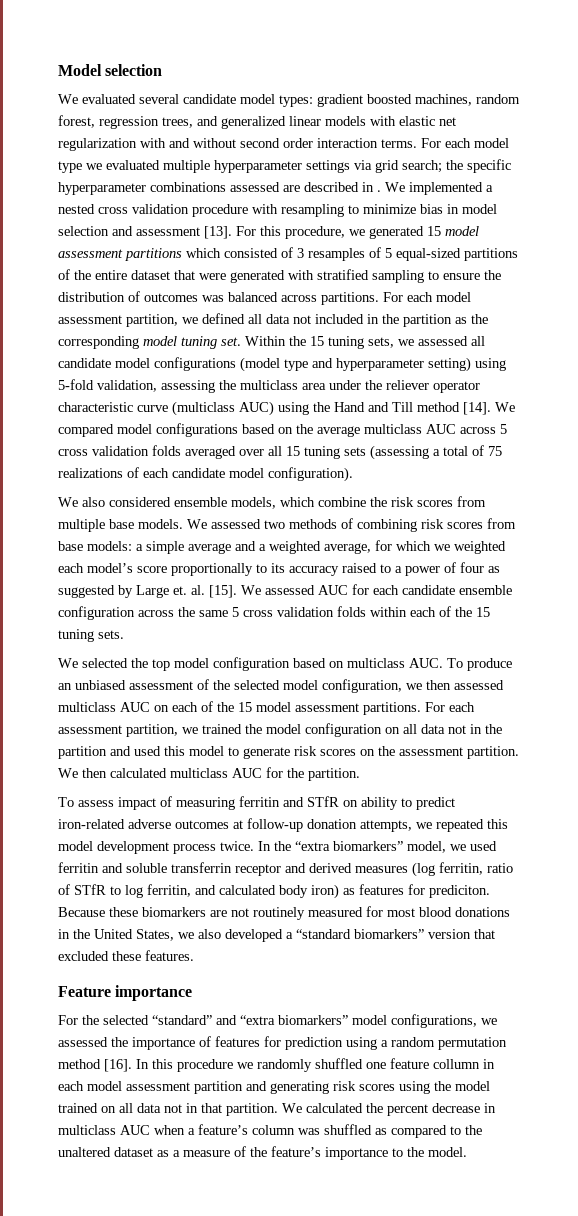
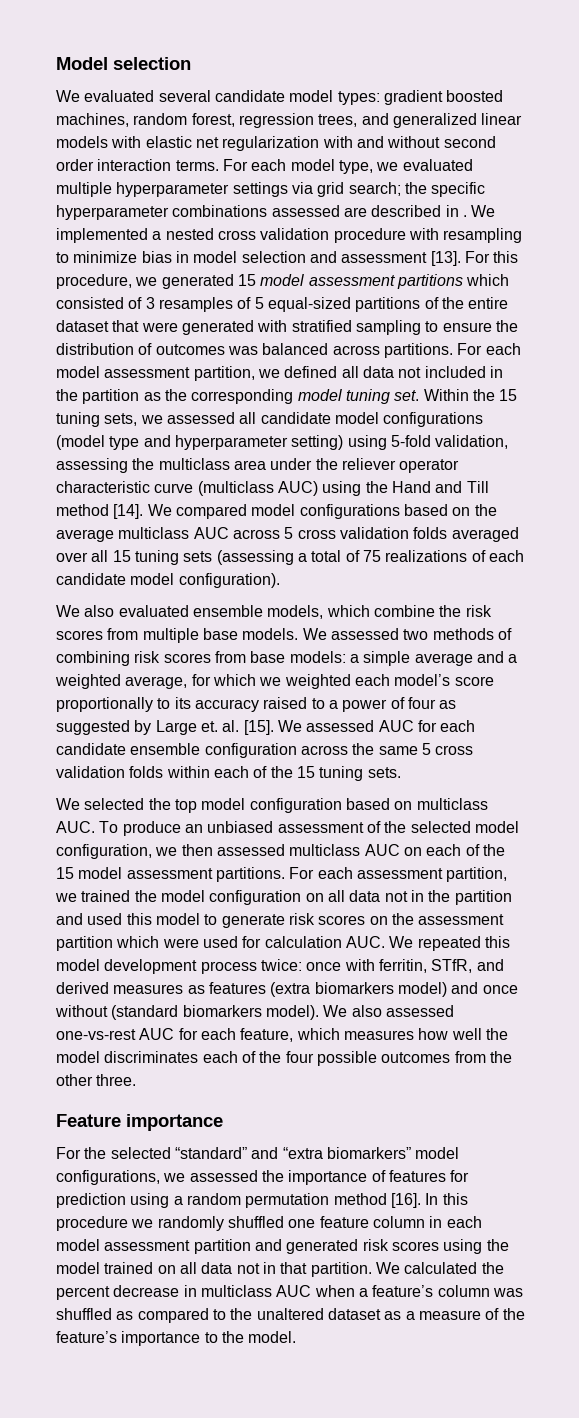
- For each model type we evaluated multiple hyperparameter settings via grid search; the specific hyperparameter combinations assessed are described in .
+ For each model type, we evaluated multiple hyperparameter settings via grid search; the specific hyperparameter combinations assessed are described in .
- We also considered ensemble models, which combine the risk scores from multiple base models.
+ We also evaluated ensemble models, which combine the risk scores from multiple base models.
- For each assessment partition, we trained the model configuration on all data not in the partition and used this model to generate risk scores on the assessment partition. We then calculated multiclass AUC for the partition.
- To assess impact of measuring ferritin and STfR on ability to predict iron-related adverse outcomes at follow-up donation attempts, we repeated this model development process twice. In the “extra biomarkers” model, we used ferritin and soluble transferrin receptor and derived measures (log ferritin, ratio of STfR to log ferritin, and calculated body iron) as features for prediciton. Because these biomarkers are not routinely measured for most blood donations in the United States, we also developed a “standard biomarkers” version that excluded these features.
+ For each assessment partition, we trained the model configuration on all data not in the partition and used this model to generate risk scores on the assessment partition which were used for calculation AUC. We repeated this model development process twice: once with ferritin, STfR, and derived measures as features (extra biomarkers model) and once without (standard biomarkers model). We also assessed one-vs-rest AUC for each feature, which measures how well the model discriminates each of the four possible outcomes from the other three.
- In this procedure we randomly shuffled one feature collumn in each model assessment partition and generating risk scores using the model trained on all data not in that partition.
+ In this procedure we randomly shuffled one feature column in each model assessment partition and generated risk scores using the model trained on all data not in that partition.

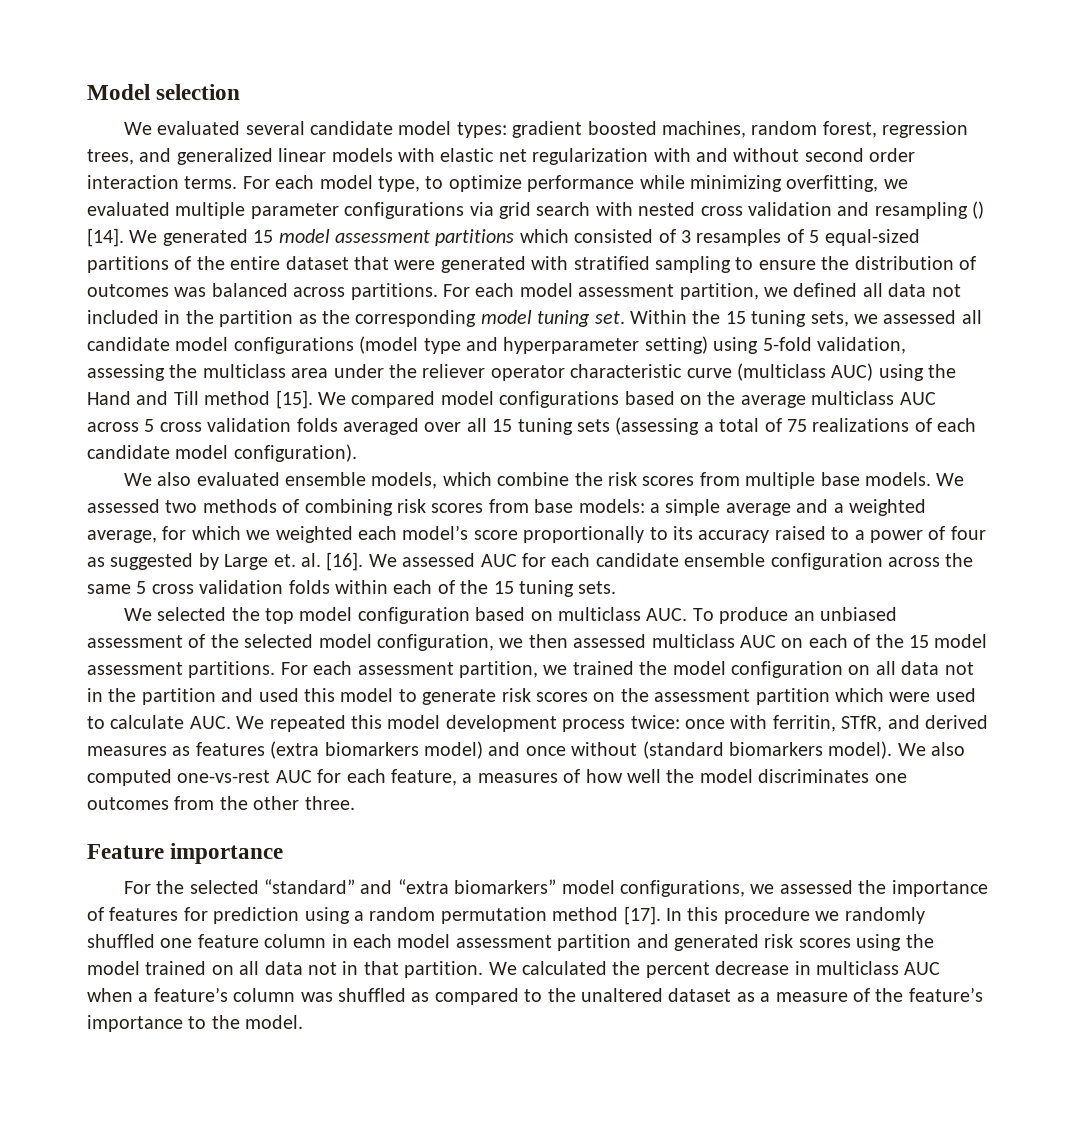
- For each model type, we evaluated multiple hyperparameter settings via grid search; the specific hyperparameter combinations assessed are described in . We implemented a nested cross validation procedure with resampling to minimize bias in model selection and assessment [13]. For this procedure, we generated 15 model assessment partitions which consisted of 3 resamples of 5 equal-sized partitions of the entire dataset that were generated with stratified sampling to ensure the distribution of outcomes was balanced across partitions.
+ For each model type, to optimize performance while minimizing overfitting, we evaluated multiple parameter configurations via grid search with nested cross validation and resampling () [14]. We generated 15 model assessment partitions which consisted of 3 resamples of 5 equal-sized partitions of the entire dataset that were generated with stratified sampling to ensure the distribution of outcomes was balanced across partitions.
- Within the 15 tuning sets, we assessed all candidate model configurations (model type and hyperparameter setting) using 5-fold validation, assessing the multiclass area under the reliever operator characteristic curve (multiclass AUC) using the Hand and Till method [14].
+ Within the 15 tuning sets, we assessed all candidate model configurations (model type and hyperparameter setting) using 5-fold validation, assessing the multiclass area under the reliever operator characteristic curve (multiclass AUC) using the Hand and Till method [15].
- We assessed two methods of combining risk scores from base models: a simple average and a weighted average, for which we weighted each model’s score proportionally to its accuracy raised to a power of four as suggested by Large et. al. [15].
+ We assessed two methods of combining risk scores from base models: a simple average and a weighted average, for which we weighted each model’s score proportionally to its accuracy raised to a power of four as suggested by Large et. al. [16].
- For each assessment partition, we trained the model configuration on all data not in the partition and used this model to generate risk scores on the assessment partition which were used for calculation AUC. We repeated this model development process twice: once with ferritin, STfR, and derived measures as features (extra biomarkers model) and once without (standard biomarkers model).
+ For each assessment partition, we trained the model configuration on all data not in the partition and used this model to generate risk scores on the assessment partition which were used to calculate AUC. We repeated this model development process twice: once with ferritin, STfR, and derived measures as features (extra biomarkers model) and once without (standard biomarkers model).
- We also assessed one-vs-rest AUC for each feature, which measures how well the model discriminates each of the four possible outcomes from the other three.
+ We also computed one-vs-rest AUC for each feature, a measures of how well the model discriminates one outcomes from the other three.
- For the selected “standard” and “extra biomarkers” model configurations, we assessed the importance of features for prediction using a random permutation method [16].
+ For the selected “standard” and “extra biomarkers” model configurations, we assessed the importance of features for prediction using a random permutation method [17].

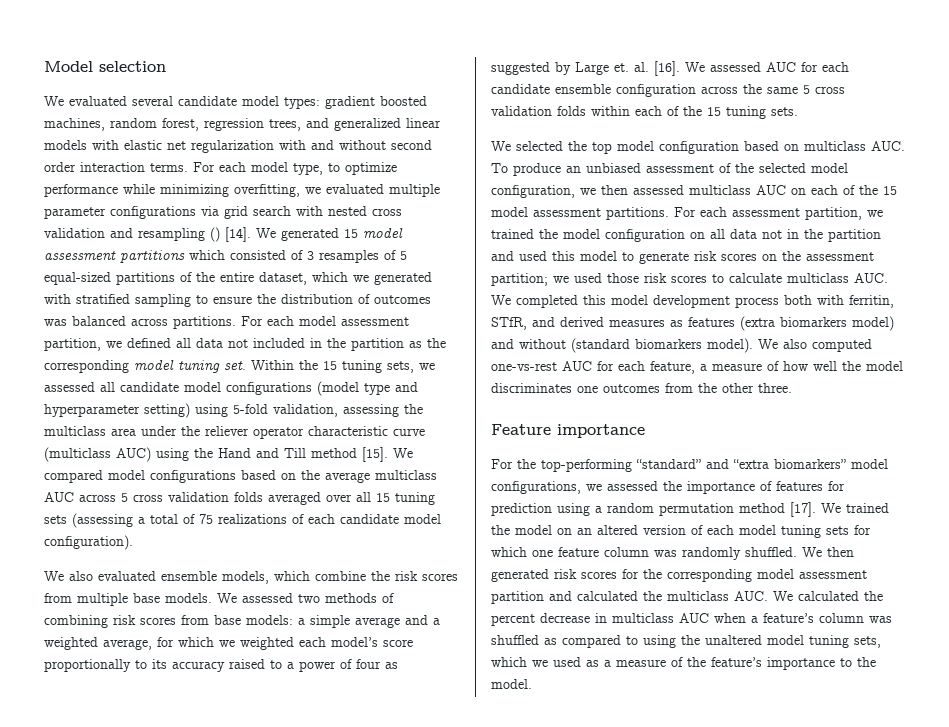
- We generated 15 model assessment partitions which consisted of 3 resamples of 5 equal-sized partitions of the entire dataset that were generated with stratified sampling to ensure the distribution of outcomes was balanced across partitions.
+ We generated 15 model assessment partitions which consisted of 3 resamples of 5 equal-sized partitions of the entire dataset, which we generated with stratified sampling to ensure the distribution of outcomes was balanced across partitions.
- For each assessment partition, we trained the model configuration on all data not in the partition and used this model to generate risk scores on the assessment partition which were used to calculate AUC. We repeated this model development process twice: once with ferritin, STfR, and derived measures as features (extra biomarkers model) and once without (standard biomarkers model).
+ For each assessment partition, we trained the model configuration on all data not in the partition and used this model to generate risk scores on the assessment partition; we used those risk scores to calculate multiclass AUC. We completed this model development process both with ferritin, STfR, and derived measures as features (extra biomarkers model) and without (standard biomarkers model).
- We also computed one-vs-rest AUC for each feature, a measures of how well the model discriminates one outcomes from the other three.
+ We also computed one-vs-rest AUC for each feature, a measure of how well the model discriminates one outcomes from the other three.
- For the selected “standard” and “extra biomarkers” model configurations, we assessed the importance of features for prediction using a random permutation method [17].
+ For the top-performing “standard” and “extra biomarkers” model configurations, we assessed the importance of features for prediction using a random permutation method [17].
- In this procedure we randomly shuffled one feature column in each model assessment partition and generated risk scores using the model trained on all data not in that partition. We calculated the percent decrease in multiclass AUC when a feature’s column was shuffled as compared to the unaltered dataset as a measure of the feature’s importance to the model.
+ We trained the model on an altered version of each model tuning sets for which one feature column was randomly shuffled. We then generated risk scores for the corresponding model assessment partition and calculated the multiclass AUC. We calculated the percent decrease in multiclass AUC when a feature’s column was shuffled as compared to using the unaltered model tuning sets, which we used as a measure of the feature’s importance to the model.

